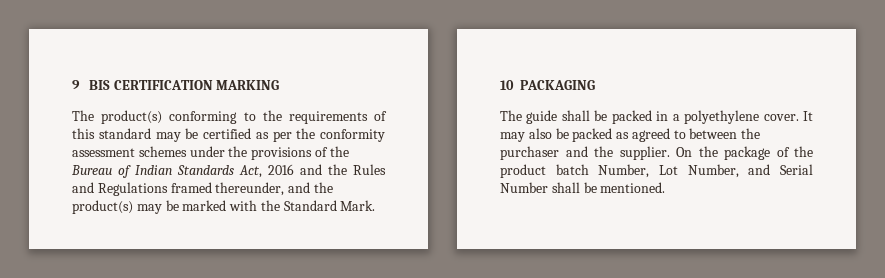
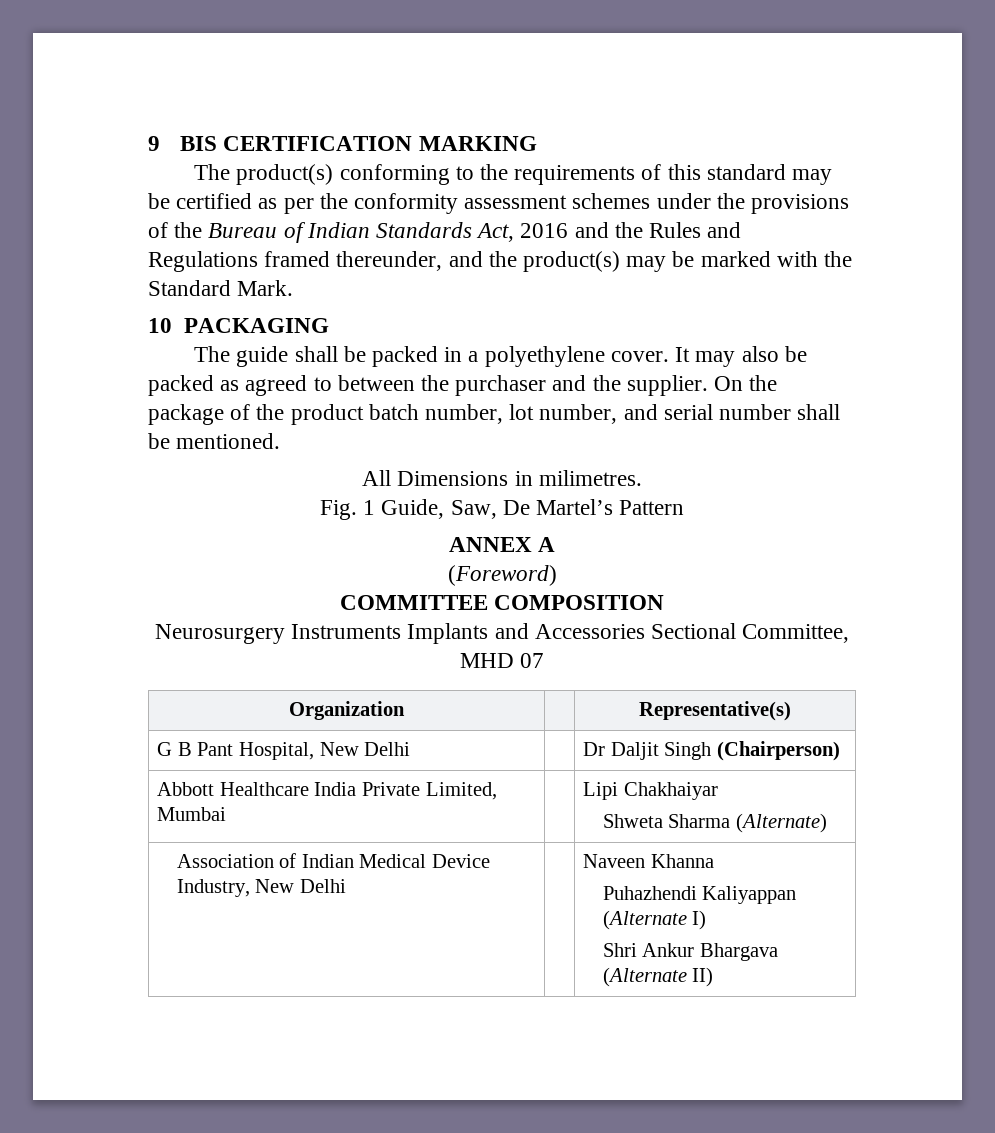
- On the package of the product batch Number, Lot Number, and Serial Number shall be mentioned.
+ On the package of the product batch number, lot number, and serial number shall be mentioned.
+ All Dimensions in milimetres.
+ Fig. 1 Guide, Saw, De Martel’s Pattern
+ ANNEX A
+ (Foreword)
+ COMMITTEE COMPOSITION
+ Neurosurgery Instruments Implants and Accessories Sectional Committee, MHD 07
+ Organization | | Representative(s)
+ G B Pant Hospital, New Delhi | | Dr Daljit Singh (Chairperson)
+ Abbott Healthcare India Private Limited, Mumbai | | Lipi Chakhaiyar
+ Shweta Sharma (Alternate)
+ Association of Indian Medical Device Industry, New Delhi | | Naveen Khanna
+ Puhazhendi Kaliyappan (Alternate I)
+ Shri Ankur Bhargava (Alternate II)

